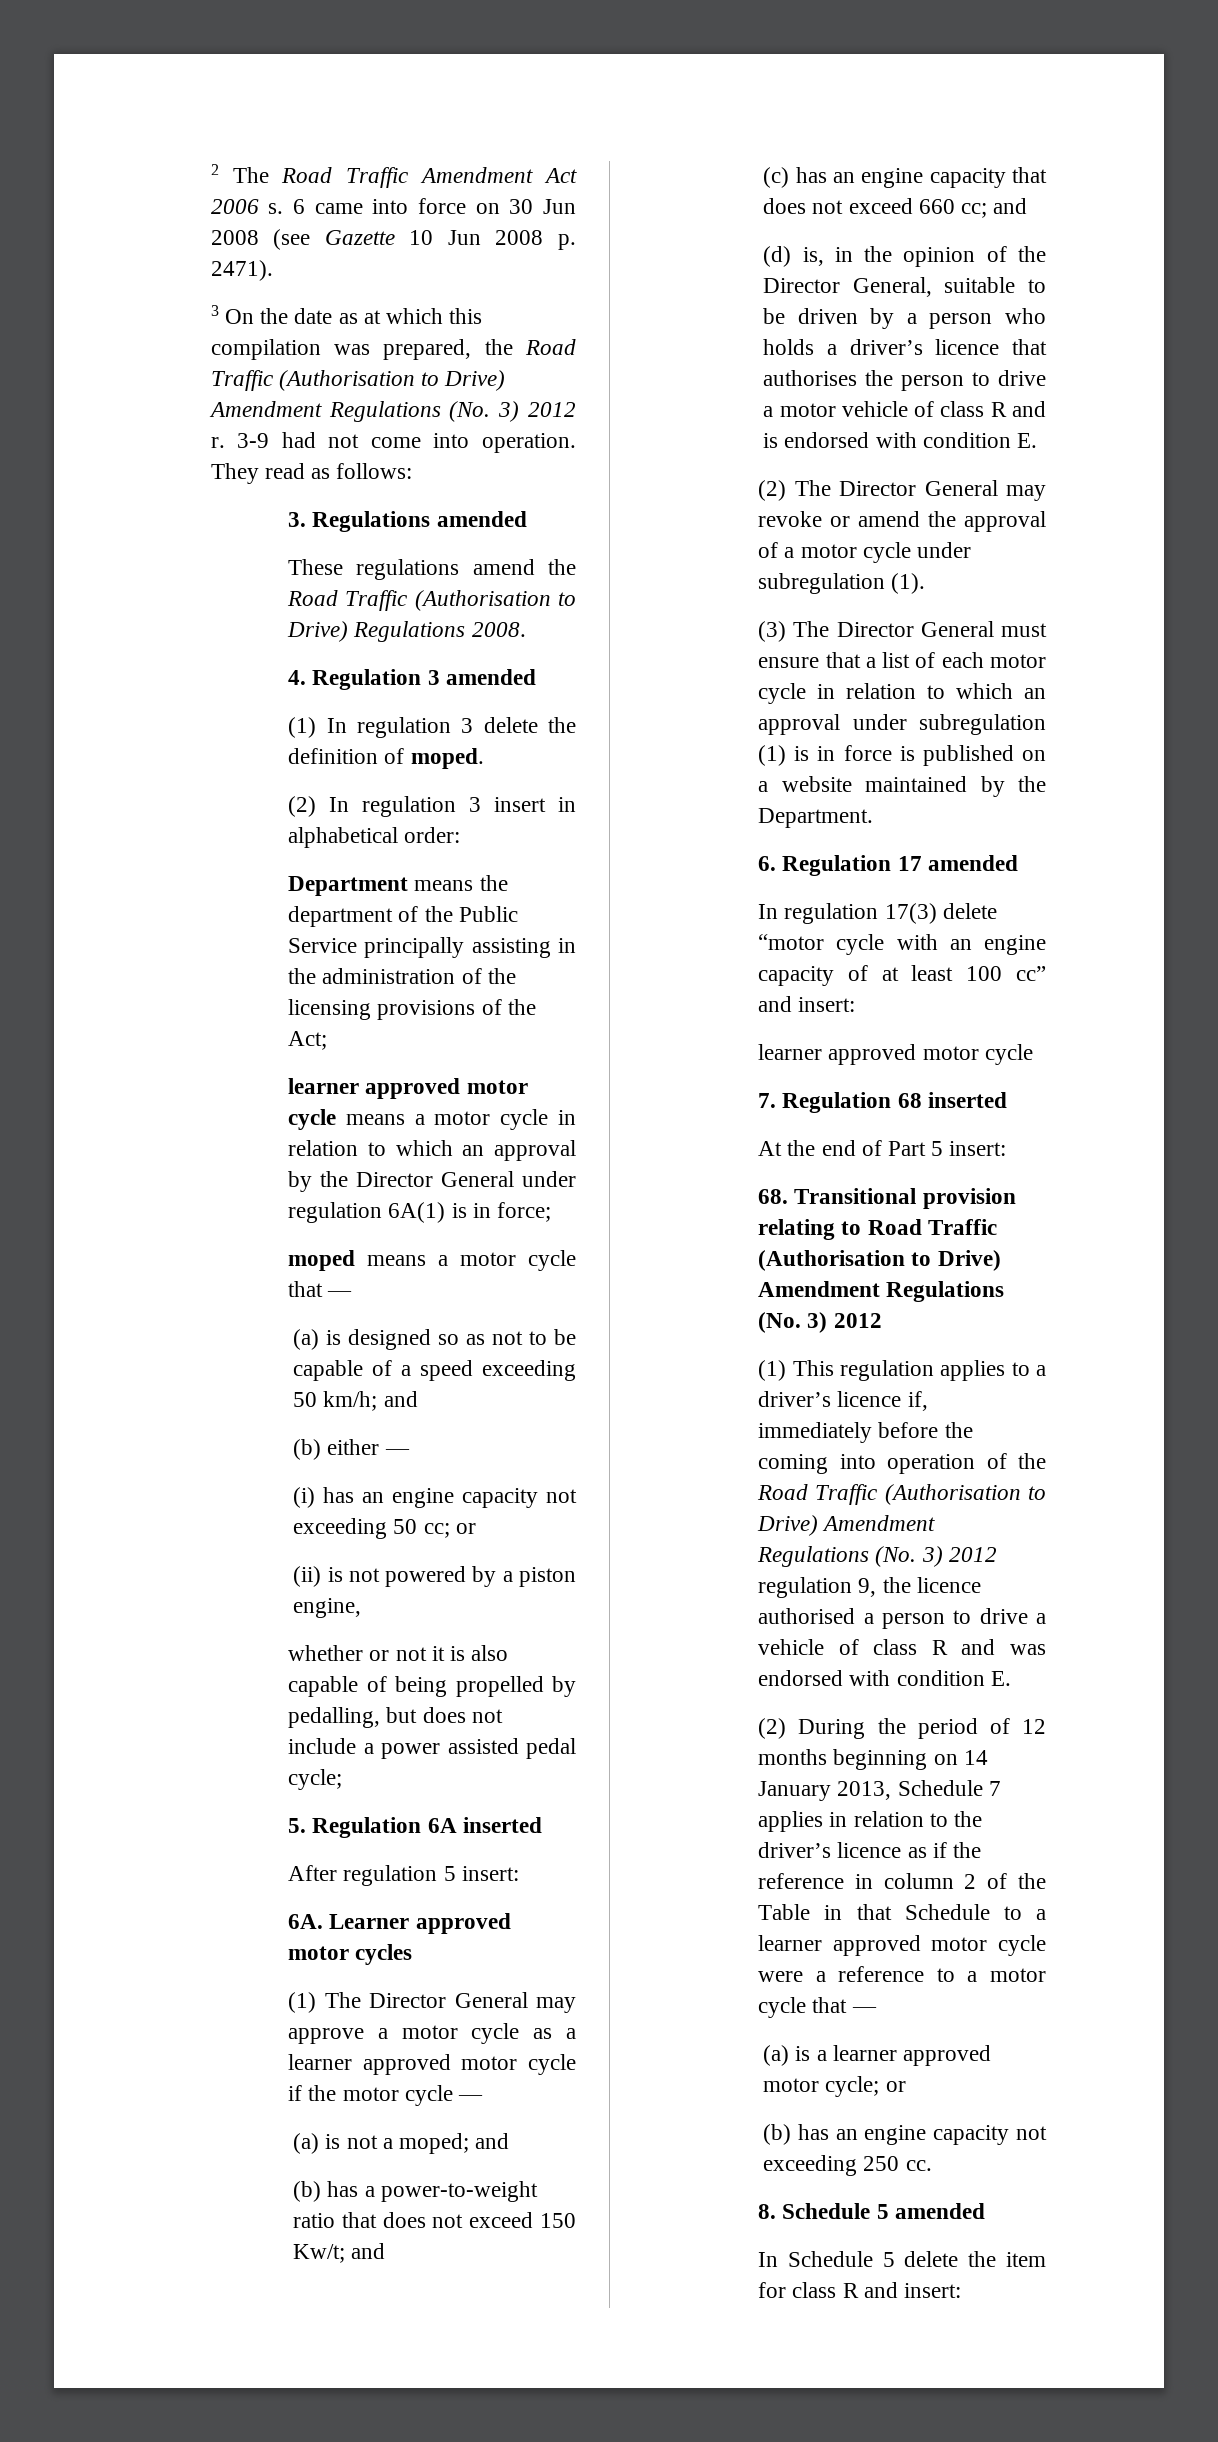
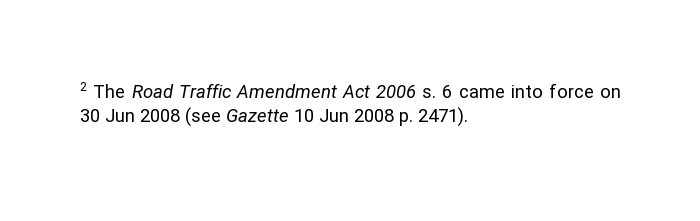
- 3 On the date as at which this compilation was prepared, the Road Traffic (Authorisation to Drive) Amendment Regulations (No. 3) 2012 r. 3-9 had not come into operation. They read as follows:
- 3. Regulations amended
- These regulations amend the Road Traffic (Authorisation to Drive) Regulations 2008.
- 4. Regulation 3 amended
- (1) In regulation 3 delete the definition of moped.
- (2) In regulation 3 insert in alphabetical order:
- Department means the department of the Public Service principally assisting in the administration of the licensing provisions of the Act;
- learner approved motor cycle means a motor cycle in relation to which an approval by the Director General under regulation 6A(1) is in force;
- moped means a motor cycle that —
- (a) is designed so as not to be capable of a speed exceeding 50 km/h; and
- (b) either —
- (i) has an engine capacity not exceeding 50 cc; or
- (ii) is not powered by a piston engine,
- whether or not it is also capable of being propelled by pedalling, but does not include a power assisted pedal cycle;
- 5. Regulation 6A inserted
- After regulation 5 insert:
- 6A. Learner approved motor cycles
- (1) The Director General may approve a motor cycle as a learner approved motor cycle if the motor cycle —
- (a) is not a moped; and
- (b) has a power-to-weight ratio that does not exceed 150 Kw/t; and
- (c) has an engine capacity that does not exceed 660 cc; and
- (d) is, in the opinion of the Director General, suitable to be driven by a person who holds a driver’s licence that authorises the person to drive a motor vehicle of class R and is endorsed with condition E.
- (2) The Director General may revoke or amend the approval of a motor cycle under subregulation (1).
- (3) The Director General must ensure that a list of each motor cycle in relation to which an approval under subregulation (1) is in force is published on a website maintained by the Department.
- 6. Regulation 17 amended
- In regulation 17(3) delete “motor cycle with an engine capacity of at least 100 cc” and insert:
- learner approved motor cycle
- 7. Regulation 68 inserted
- At the end of Part 5 insert:
- 68. Transitional provision relating to Road Traffic (Authorisation to Drive) Amendment Regulations (No. 3) 2012
- (1) This regulation applies to a driver’s licence if, immediately before the coming into operation of the Road Traffic (Authorisation to Drive) Amendment Regulations (No. 3) 2012 regulation 9, the licence authorised a person to drive a vehicle of class R and was endorsed with condition E.
- (2) During the period of 12 months beginning on 14 January 2013, Schedule 7 applies in relation to the driver’s licence as if the reference in column 2 of the Table in that Schedule to a learner approved motor cycle were a reference to a motor cycle that —
- (a) is a learner approved motor cycle; or
- (b) has an engine capacity not exceeding 250 cc.
- 8. Schedule 5 amended
- In Schedule 5 delete the item for class R and insert:

